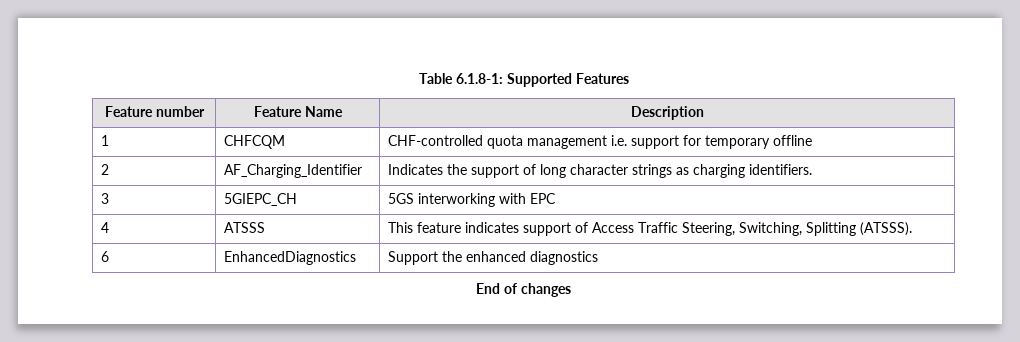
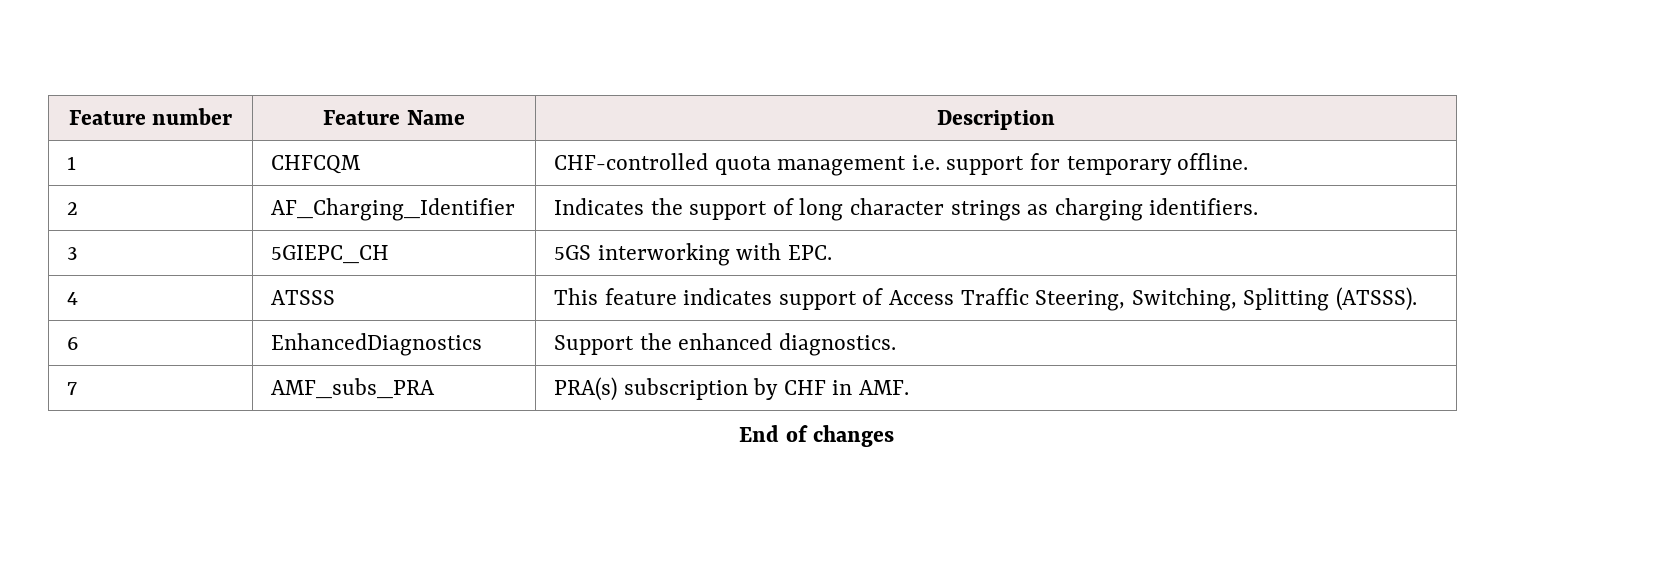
- Table 6.1.8-1: Supported Features
- 1 | CHFCQM | CHF-controlled quota management i.e. support for temporary offline
+ 1 | CHFCQM | CHF-controlled quota management i.e. support for temporary offline.
- 3 | 5GIEPC_CH | 5GS interworking with EPC
+ 3 | 5GIEPC_CH | 5GS interworking with EPC.
- 6 | EnhancedDiagnostics | Support the enhanced diagnostics
+ 6 | EnhancedDiagnostics | Support the enhanced diagnostics.
+ 7 | AMF_subs_PRA | PRA(s) subscription by CHF in AMF.

